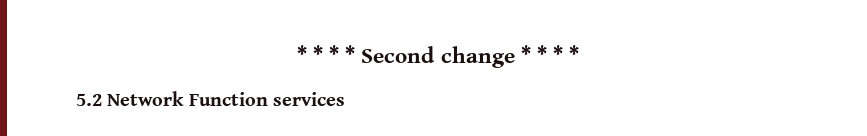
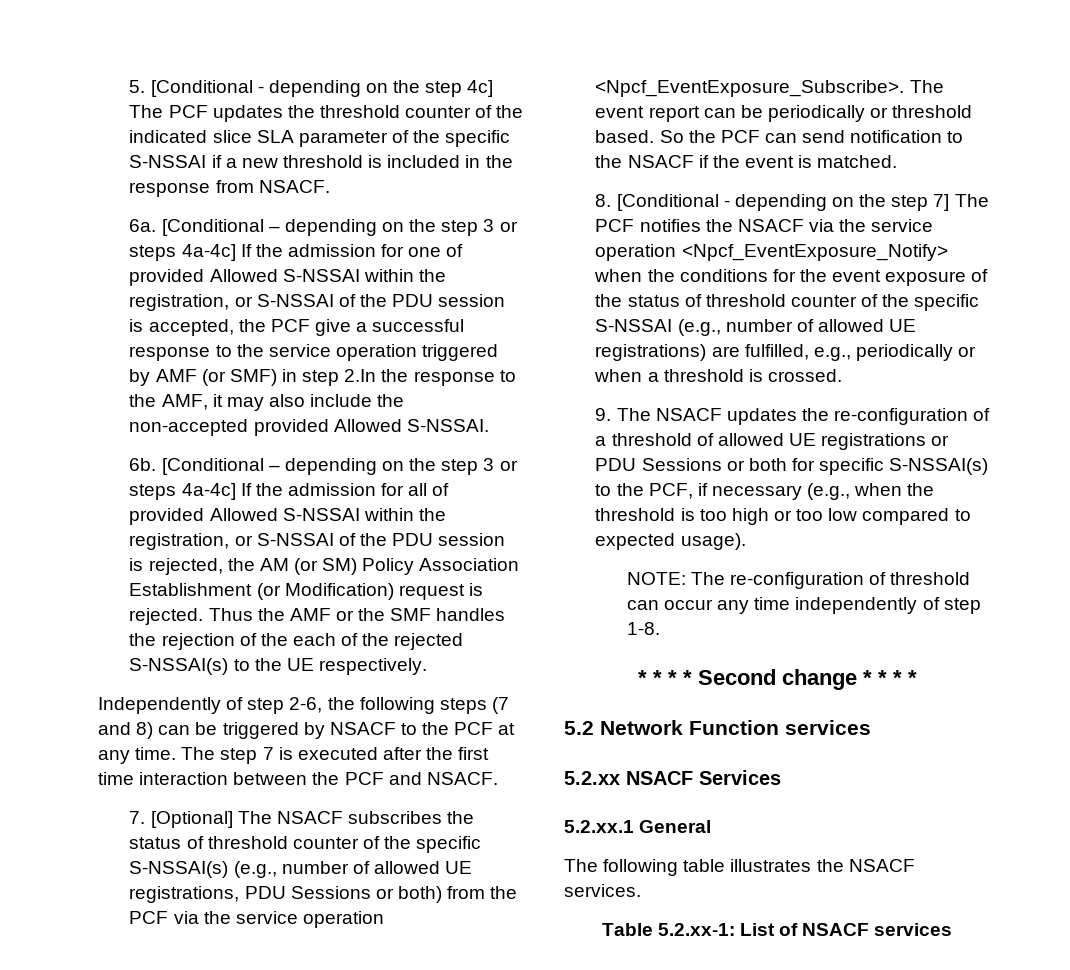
+ 5. [Conditional - depending on the step 4c] The PCF updates the threshold counter of the indicated slice SLA parameter of the specific S-NSSAI if a new threshold is included in the response from NSACF.
+ 6a. [Conditional – depending on the step 3 or steps 4a-4c] If the admission for one of provided Allowed S-NSSAI within the registration, or S-NSSAI of the PDU session is accepted, the PCF give a successful response to the service operation triggered by AMF (or SMF) in step 2.In the response to the AMF, it may also include the non-accepted provided Allowed S-NSSAI.
+ 6b. [Conditional – depending on the step 3 or steps 4a-4c] If the admission for all of provided Allowed S-NSSAI within the registration, or S-NSSAI of the PDU session is rejected, the AM (or SM) Policy Association Establishment (or Modification) request is rejected. Thus the AMF or the SMF handles the rejection of the each of the rejected S-NSSAI(s) to the UE respectively.
+ Independently of step 2-6, the following steps (7 and 8) can be triggered by NSACF to the PCF at any time. The step 7 is executed after the first time interaction between the PCF and NSACF.
+ 7. [Optional] The NSACF subscribes the status of threshold counter of the specific S-NSSAI(s) (e.g., number of allowed UE registrations, PDU Sessions or both) from the PCF via the service operation <Npcf_EventExposure_Subscribe>. The event report can be periodically or threshold based. So the PCF can send notification to the NSACF if the event is matched.
+ 8. [Conditional - depending on the step 7] The PCF notifies the NSACF via the service operation <Npcf_EventExposure_Notify> when the conditions for the event exposure of the status of threshold counter of the specific S-NSSAI (e.g., number of allowed UE registrations) are fulfilled, e.g., periodically or when a threshold is crossed.
+ 9. The NSACF updates the re-configuration of a threshold of allowed UE registrations or PDU Sessions or both for specific S-NSSAI(s) to the PCF, if necessary (e.g., when the threshold is too high or too low compared to expected usage).
+ NOTE: The re-configuration of threshold can occur any time independently of step 1-8.
+ 5.2.xx NSACF Services
+ 5.2.xx.1 General
+ The following table illustrates the NSACF services.
+ Table 5.2.xx-1: List of NSACF services

